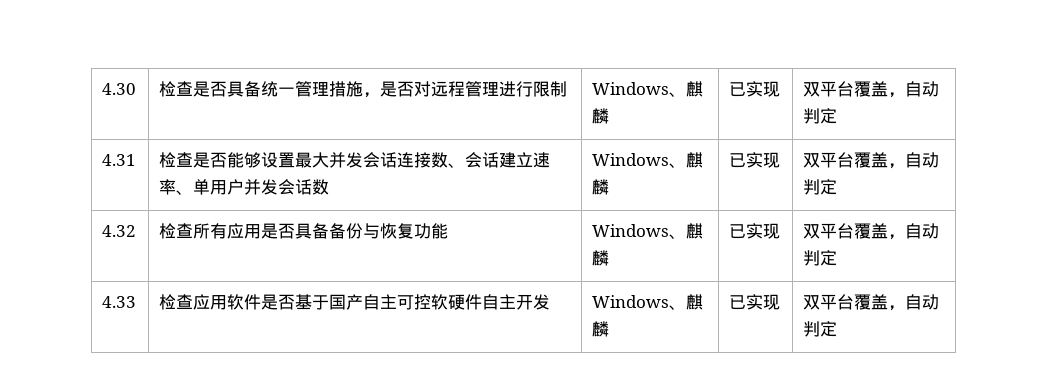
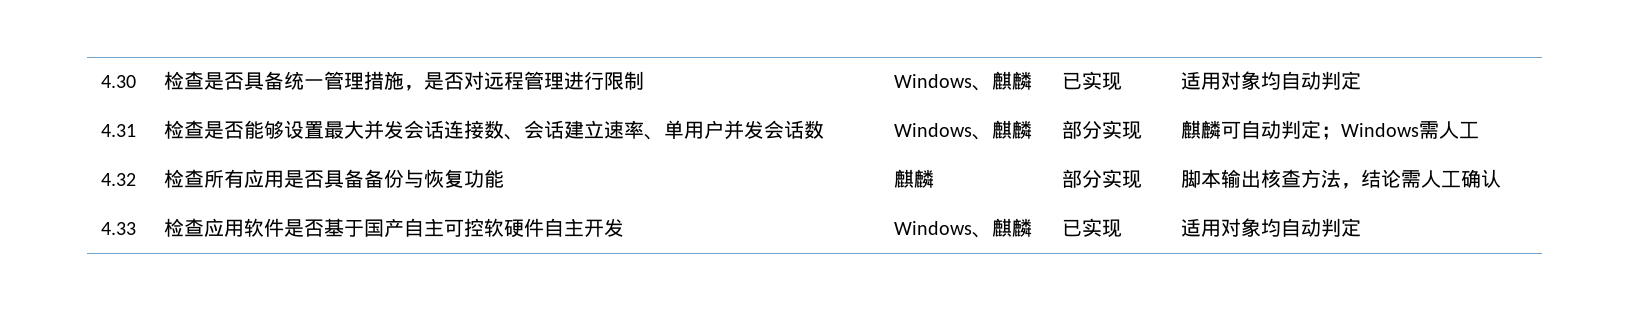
- 4.30 | 检查是否具备统一管理措施，是否对远程管理进行限制 | Windows、麒麟 | 已实现 | 双平台覆盖，自动判定
+ 4.30 | 检查是否具备统一管理措施，是否对远程管理进行限制 | Windows、麒麟 | 已实现 | 适用对象均自动判定
- 4.31 | 检查是否能够设置最大并发会话连接数、会话建立速率、单用户并发会话数 | Windows、麒麟 | 已实现 | 双平台覆盖，自动判定
+ 4.31 | 检查是否能够设置最大并发会话连接数、会话建立速率、单用户并发会话数 | Windows、麒麟 | 部分实现 | 麒麟可自动判定；Windows需人工
- 4.32 | 检查所有应用是否具备备份与恢复功能 | Windows、麒麟 | 已实现 | 双平台覆盖，自动判定
+ 4.32 | 检查所有应用是否具备备份与恢复功能 | 麒麟 | 部分实现 | 脚本输出核查方法，结论需人工确认
- 4.33 | 检查应用软件是否基于国产自主可控软硬件自主开发 | Windows、麒麟 | 已实现 | 双平台覆盖，自动判定
+ 4.33 | 检查应用软件是否基于国产自主可控软硬件自主开发 | Windows、麒麟 | 已实现 | 适用对象均自动判定

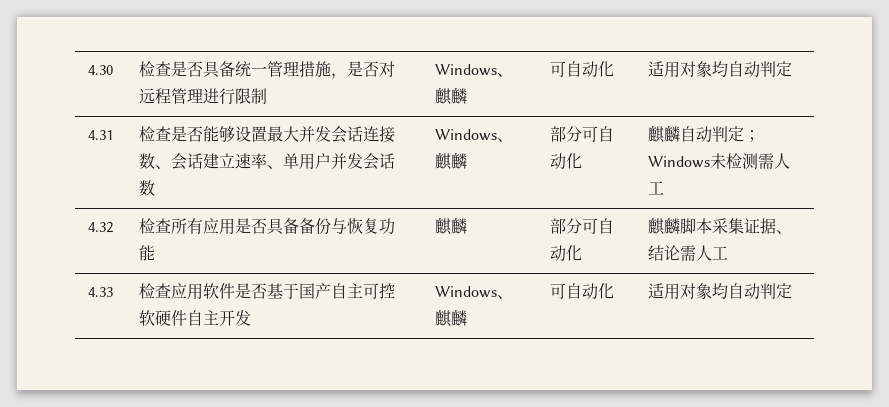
- 4.30 | 检查是否具备统一管理措施，是否对远程管理进行限制 | Windows、麒麟 | 已实现 | 适用对象均自动判定
+ 4.30 | 检查是否具备统一管理措施，是否对远程管理进行限制 | Windows、麒麟 | 可自动化 | 适用对象均自动判定
- 4.31 | 检查是否能够设置最大并发会话连接数、会话建立速率、单用户并发会话数 | Windows、麒麟 | 部分实现 | 麒麟可自动判定；Windows需人工
+ 4.31 | 检查是否能够设置最大并发会话连接数、会话建立速率、单用户并发会话数 | Windows、麒麟 | 部分可自动化 | 麒麟自动判定；Windows未检测需人工
- 4.32 | 检查所有应用是否具备备份与恢复功能 | 麒麟 | 部分实现 | 脚本输出核查方法，结论需人工确认
+ 4.32 | 检查所有应用是否具备备份与恢复功能 | 麒麟 | 部分可自动化 | 麒麟脚本采集证据、结论需人工
- 4.33 | 检查应用软件是否基于国产自主可控软硬件自主开发 | Windows、麒麟 | 已实现 | 适用对象均自动判定
+ 4.33 | 检查应用软件是否基于国产自主可控软硬件自主开发 | Windows、麒麟 | 可自动化 | 适用对象均自动判定

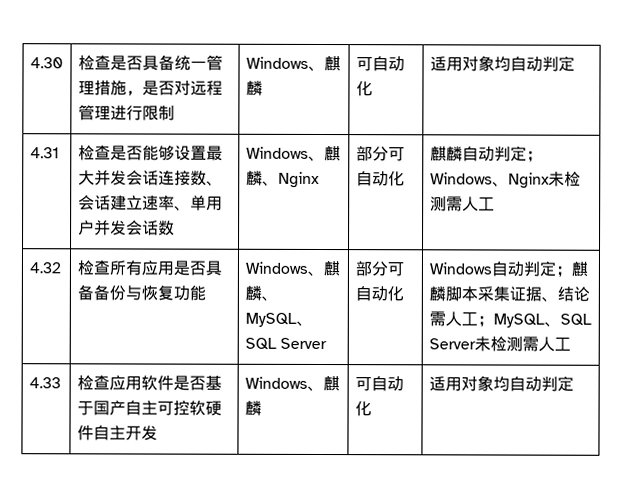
- 4.31 | 检查是否能够设置最大并发会话连接数、会话建立速率、单用户并发会话数 | Windows、麒麟 | 部分可自动化 | 麒麟自动判定；Windows未检测需人工
+ 4.31 | 检查是否能够设置最大并发会话连接数、会话建立速率、单用户并发会话数 | Windows、麒麟、Nginx | 部分可自动化 | 麒麟自动判定；Windows、Nginx未检测需人工
- 4.32 | 检查所有应用是否具备备份与恢复功能 | 麒麟 | 部分可自动化 | 麒麟脚本采集证据、结论需人工
+ 4.32 | 检查所有应用是否具备备份与恢复功能 | Windows、麒麟、MySQL、SQL Server | 部分可自动化 | Windows自动判定；麒麟脚本采集证据、结论需人工；MySQL、SQL Server未检测需人工

